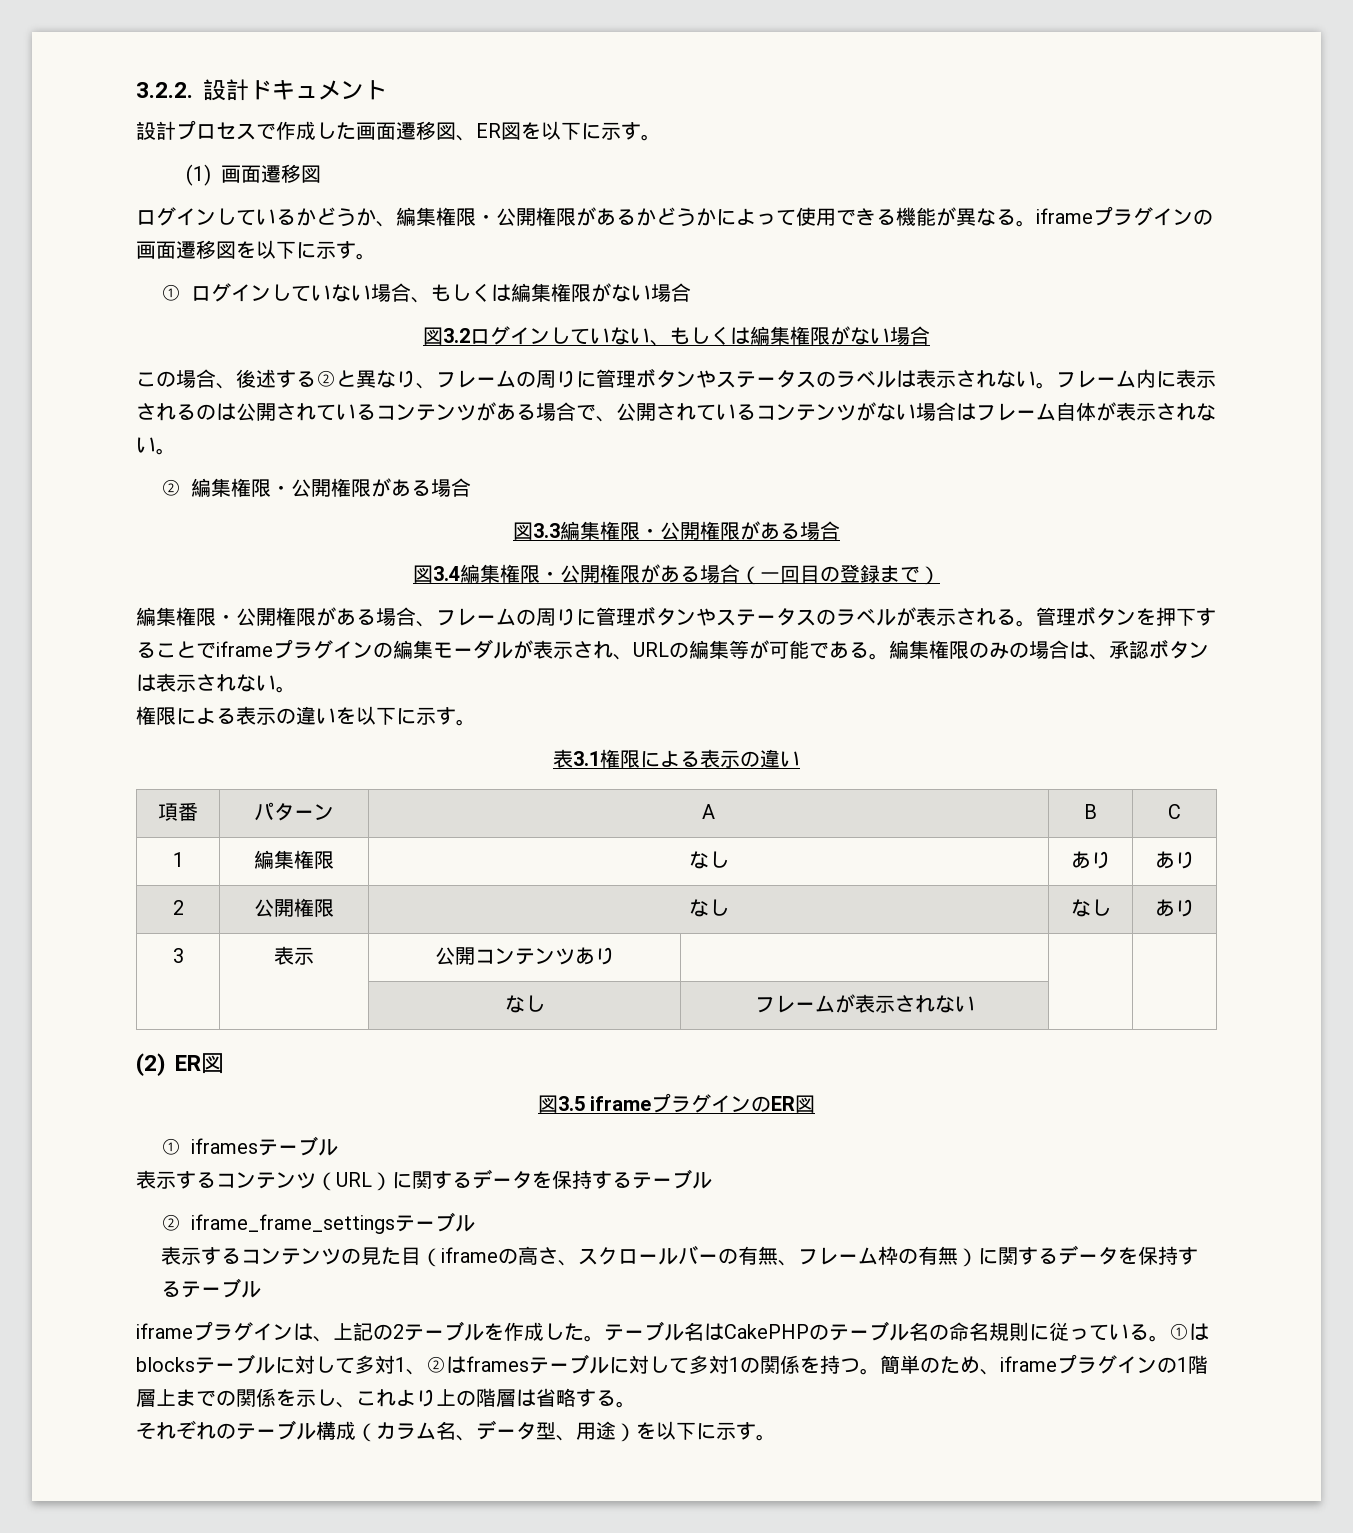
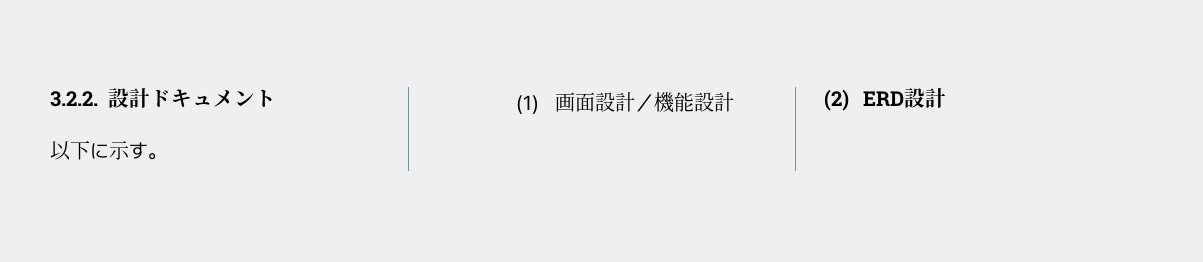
- 設計プロセスで作成した画面遷移図、ER図を以下に示す。
+ 以下に示す。
- (1)画面遷移図
- ログインしているかどうか、編集権限・公開権限があるかどうかによって使用できる機能が異なる。iframeプラグインの画面遷移図を以下に示す。
- ①ログインしていない場合、もしくは編集権限がない場合
- 図3.2ログインしていない、もしくは編集権限がない場合
- この場合、後述する②と異なり、フレームの周りに管理ボタンやステータスのラベルは表示されない。フレーム内に表示されるのは公開されているコンテンツがある場合で、公開されているコンテンツがない場合はフレーム自体が表示されない。
- ②編集権限・公開権限がある場合
- 図3.3編集権限・公開権限がある場合
- 図3.4編集権限・公開権限がある場合（一回目の登録まで）
- 編集権限・公開権限がある場合、フレームの周りに管理ボタンやステータスのラベルが表示される。管理ボタンを押下することでiframeプラグインの編集モーダルが表示され、URLの編集等が可能である。編集権限のみの場合は、承認ボタンは表示されない。
- 権限による表示の違いを以下に示す。
- 表3.1権限による表示の違い
- 項番 | パターン | A | B | C
- 1 | 編集権限 | なし | あり | あり
- 2 | 公開権限 | なし | なし | あり
- 3 | 表示 | 公開コンテンツあり | | |
- | | なし | フレームが表示されない | |
- (2) ER図
- 図3.5 iframeプラグインのER図
- ① iframesテーブル
- 表示するコンテンツ（URL）に関するデータを保持するテーブル
- ② iframe_frame_settingsテーブル
- 表示するコンテンツの見た目（iframeの高さ、スクロールバーの有無、フレーム枠の有無）に関するデータを保持するテーブル
- iframeプラグインは、上記の2テーブルを作成した。テーブル名はCakePHPのテーブル名の命名規則に従っている。①はblocksテーブルに対して多対1、②はframesテーブルに対して多対1の関係を持つ。簡単のため、iframeプラグインの1階層上までの関係を示し、これより上の階層は省略する。
- それぞれのテーブル構成（カラム名、データ型、用途）を以下に示す。
+ (1)画面設計／機能設計
+ (2) ERD設計

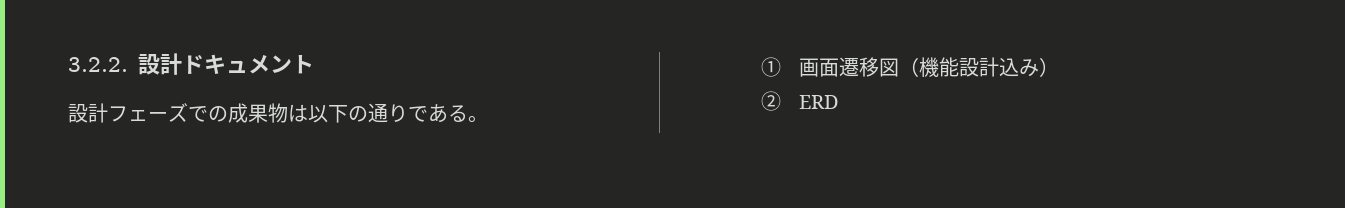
- 以下に示す。
- (1)画面設計／機能設計
- (2) ERD設計
+ 設計フェーズでの成果物は以下の通りである。
+ ①画面遷移図（機能設計込み）
+ ② ERD

